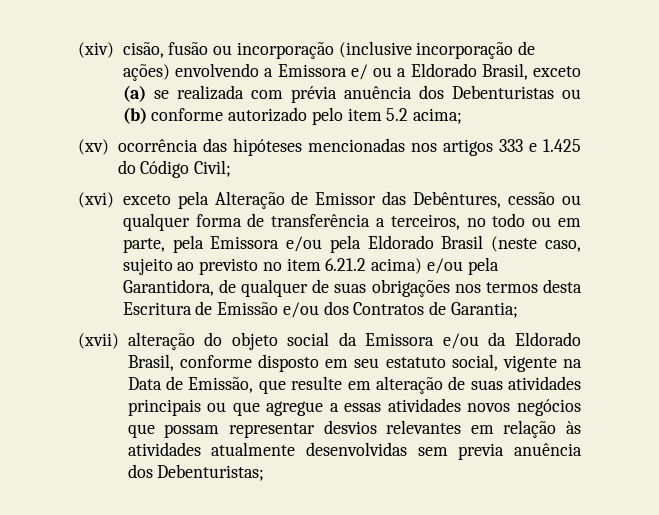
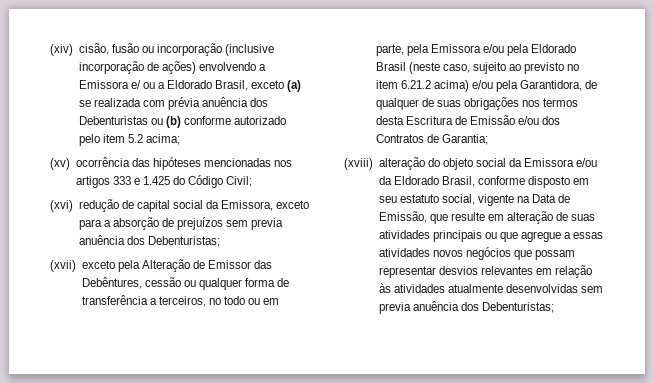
- (xvi) exceto pela Alteração de Emissor das Debêntures, cessão ou qualquer forma de transferência a terceiros, no todo ou em parte, pela Emissora e/ou pela Eldorado Brasil (neste caso, sujeito ao previsto no item 6.21.2 acima) e/ou pela Garantidora, de qualquer de suas obrigações nos termos desta Escritura de Emissão e/ou dos Contratos de Garantia;
+ (xvi) redução de capital social da Emissora, exceto para a absorção de prejuízos sem previa anuência dos Debenturistas;
+ (xvii) exceto pela Alteração de Emissor das Debêntures, cessão ou qualquer forma de transferência a terceiros, no todo ou em parte, pela Emissora e/ou pela Eldorado Brasil (neste caso, sujeito ao previsto no item 6.21.2 acima) e/ou pela Garantidora, de qualquer de suas obrigações nos termos desta Escritura de Emissão e/ou dos Contratos de Garantia;
- (xvii) alteração do objeto social da Emissora e/ou da Eldorado Brasil, conforme disposto em seu estatuto social, vigente na Data de Emissão, que resulte em alteração de suas atividades principais ou que agregue a essas atividades novos negócios que possam representar desvios relevantes em relação às atividades atualmente desenvolvidas sem previa anuência dos Debenturistas;
+ (xviii) alteração do objeto social da Emissora e/ou da Eldorado Brasil, conforme disposto em seu estatuto social, vigente na Data de Emissão, que resulte em alteração de suas atividades principais ou que agregue a essas atividades novos negócios que possam representar desvios relevantes em relação às atividades atualmente desenvolvidas sem previa anuência dos Debenturistas;

